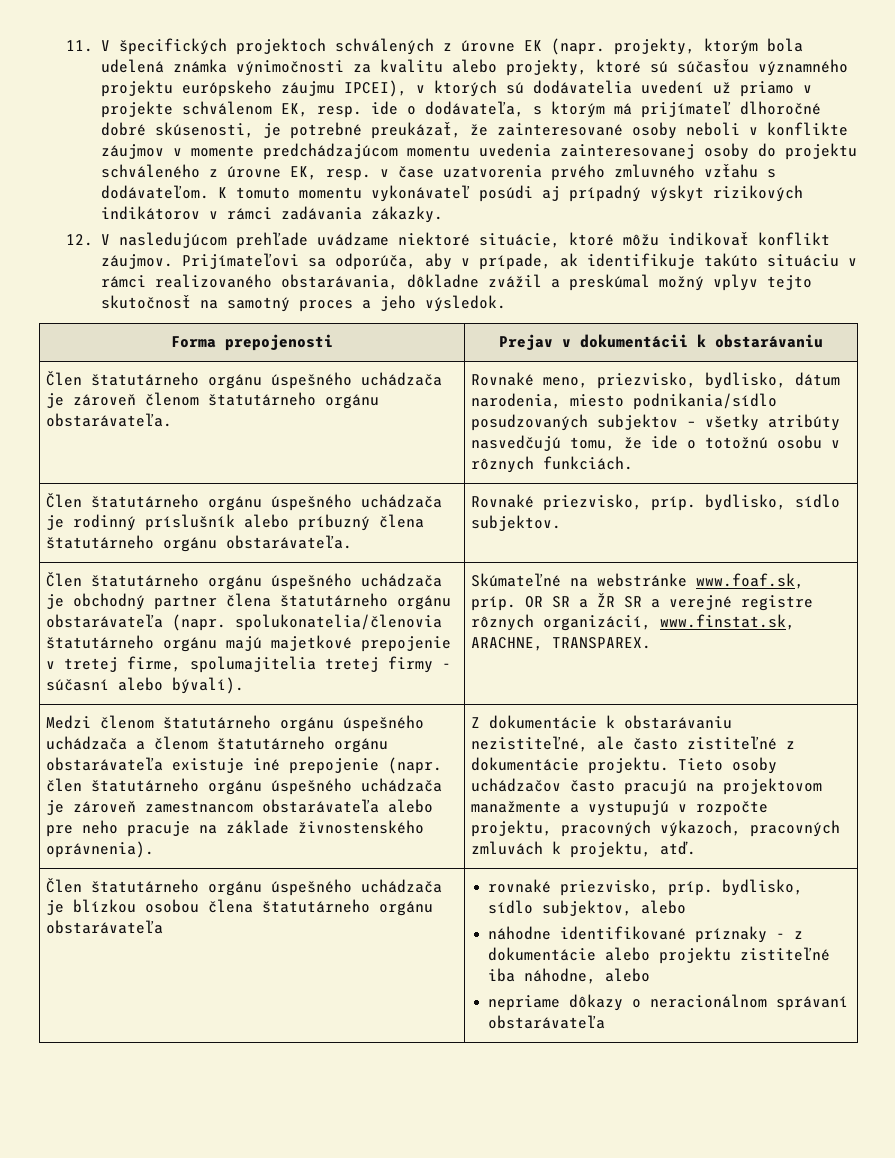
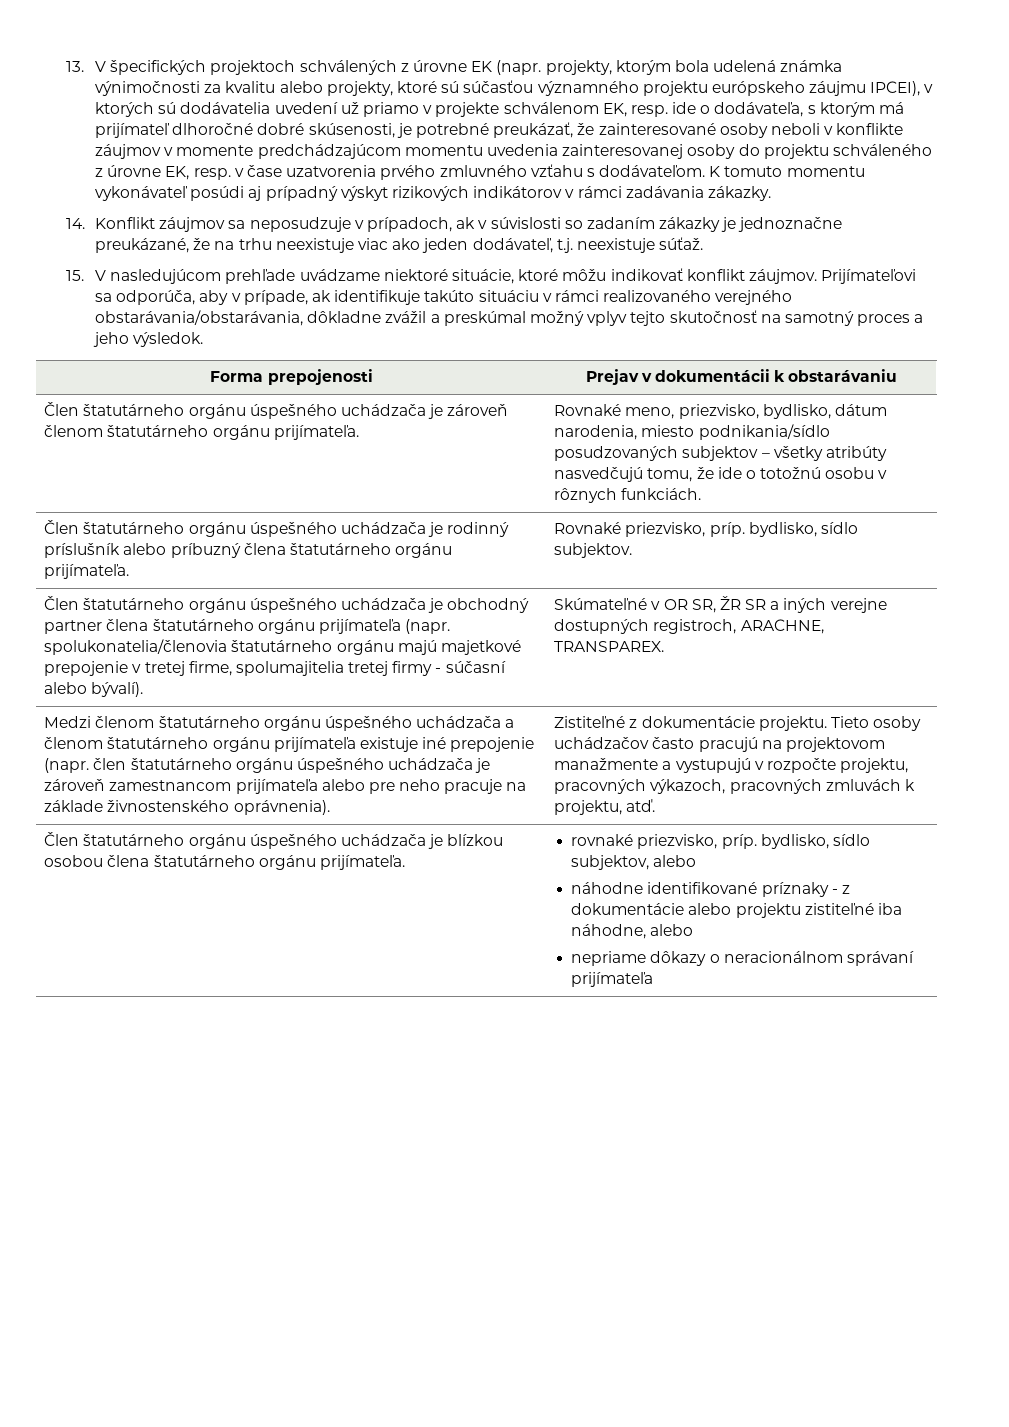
- 11. V špecifických projektoch schválených z úrovne EK (napr. projekty, ktorým bola udelená známka výnimočnosti za kvalitu alebo projekty, ktoré sú súčasťou významného projektu európskeho záujmu IPCEI), v ktorých sú dodávatelia uvedení už priamo v projekte schválenom EK, resp. ide o dodávateľa, s ktorým má prijímateľ dlhoročné dobré skúsenosti, je potrebné preukázať, že zainteresované osoby neboli v konflikte záujmov v momente predchádzajúcom momentu uvedenia zainteresovanej osoby do projektu schváleného z úrovne EK, resp. v čase uzatvorenia prvého zmluvného vzťahu s dodávateľom.
+ 13. V špecifických projektoch schválených z úrovne EK (napr. projekty, ktorým bola udelená známka výnimočnosti za kvalitu alebo projekty, ktoré sú súčasťou významného projektu európskeho záujmu IPCEI), v ktorých sú dodávatelia uvedení už priamo v projekte schválenom EK, resp. ide o dodávateľa, s ktorým má prijímateľ dlhoročné dobré skúsenosti, je potrebné preukázať, že zainteresované osoby neboli v konflikte záujmov v momente predchádzajúcom momentu uvedenia zainteresovanej osoby do projektu schváleného z úrovne EK, resp. v čase uzatvorenia prvého zmluvného vzťahu s dodávateľom.
- 12. V nasledujúcom prehľade uvádzame niektoré situácie, ktoré môžu indikovať konflikt záujmov.
+ 14. Konflikt záujmov sa neposudzuje v prípadoch, ak v súvislosti so zadaním zákazky je jednoznačne preukázané, že na trhu neexistuje viac ako jeden dodávateľ, t.j. neexistuje súťaž.
+ 15. V nasledujúcom prehľade uvádzame niektoré situácie, ktoré môžu indikovať konflikt záujmov.
- Prijímateľovi sa odporúča, aby v prípade, ak identifikuje takúto situáciu v rámci realizovaného obstarávania, dôkladne zvážil a preskúmal možný vplyv tejto skutočnosť na samotný proces a jeho výsledok.
+ Prijímateľovi sa odporúča, aby v prípade, ak identifikuje takúto situáciu v rámci realizovaného verejného obstarávania/obstarávania, dôkladne zvážil a preskúmal možný vplyv tejto skutočnosť na samotný proces a jeho výsledok.
- Člen štatutárneho orgánu úspešného uchádzača je zároveň členom štatutárneho orgánu obstarávateľa. | Rovnaké meno, priezvisko, bydlisko, dátum narodenia, miesto podnikania/sídlo posudzovaných subjektov – všetky atribúty nasvedčujú tomu, že ide o totožnú osobu v rôznych funkciách.
+ Člen štatutárneho orgánu úspešného uchádzača je zároveň členom štatutárneho orgánu prijímateľa. | Rovnaké meno, priezvisko, bydlisko, dátum narodenia, miesto podnikania/sídlo posudzovaných subjektov – všetky atribúty nasvedčujú tomu, že ide o totožnú osobu v rôznych funkciách.
- Člen štatutárneho orgánu úspešného uchádzača je rodinný príslušník alebo príbuzný člena štatutárneho orgánu obstarávateľa. | Rovnaké priezvisko, príp. bydlisko, sídlo subjektov.
+ Člen štatutárneho orgánu úspešného uchádzača je rodinný príslušník alebo príbuzný člena štatutárneho orgánu prijímateľa. | Rovnaké priezvisko, príp. bydlisko, sídlo subjektov.
- Člen štatutárneho orgánu úspešného uchádzača je obchodný partner člena štatutárneho orgánu obstarávateľa (napr. spolukonatelia/členovia štatutárneho orgánu majú majetkové prepojenie v tretej firme, spolumajitelia tretej firmy - súčasní alebo bývalí).
+ Člen štatutárneho orgánu úspešného uchádzača je obchodný partner člena štatutárneho orgánu prijímateľa (napr. spolukonatelia/členovia štatutárneho orgánu majú majetkové prepojenie v tretej firme, spolumajitelia tretej firmy - súčasní alebo bývalí).
- Skúmateľné na webstránke www.foaf.sk, príp. OR SR a ŽR SR a verejné registre rôznych organizácií, www.finstat.sk, ARACHNE, TRANSPAREX.
+ Skúmateľné v OR SR, ŽR SR a iných verejne dostupných registroch, ARACHNE, TRANSPAREX.
- Medzi členom štatutárneho orgánu úspešného uchádzača a členom štatutárneho orgánu obstarávateľa existuje iné prepojenie (napr. člen štatutárneho orgánu úspešného uchádzača je zároveň zamestnancom obstarávateľa alebo pre neho pracuje na základe živnostenského oprávnenia).
+ Medzi členom štatutárneho orgánu úspešného uchádzača a členom štatutárneho orgánu prijímateľa existuje iné prepojenie (napr. člen štatutárneho orgánu úspešného uchádzača je zároveň zamestnancom prijímateľa alebo pre neho pracuje na základe živnostenského oprávnenia).
- Z dokumentácie k obstarávaniu nezistiteľné, ale často zistiteľné z dokumentácie projektu.
+ Zistiteľné z dokumentácie projektu.
- Člen štatutárneho orgánu úspešného uchádzača je blízkou osobou člena štatutárneho orgánu obstarávateľa | rovnaké priezvisko, príp. bydlisko, sídlo subjektov, alebo
+ Člen štatutárneho orgánu úspešného uchádzača je blízkou osobou člena štatutárneho orgánu prijímateľa. | rovnaké priezvisko, príp. bydlisko, sídlo subjektov, alebo
  náhodne identifikované príznaky - z dokumentácie alebo projektu zistiteľné iba náhodne, alebo
- nepriame dôkazy o neracionálnom správaní obstarávateľa
+ nepriame dôkazy o neracionálnom správaní prijímateľa

